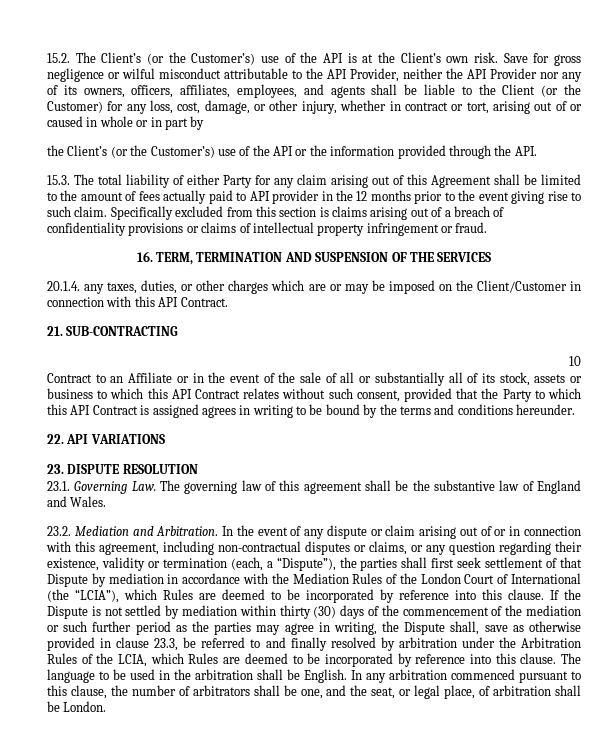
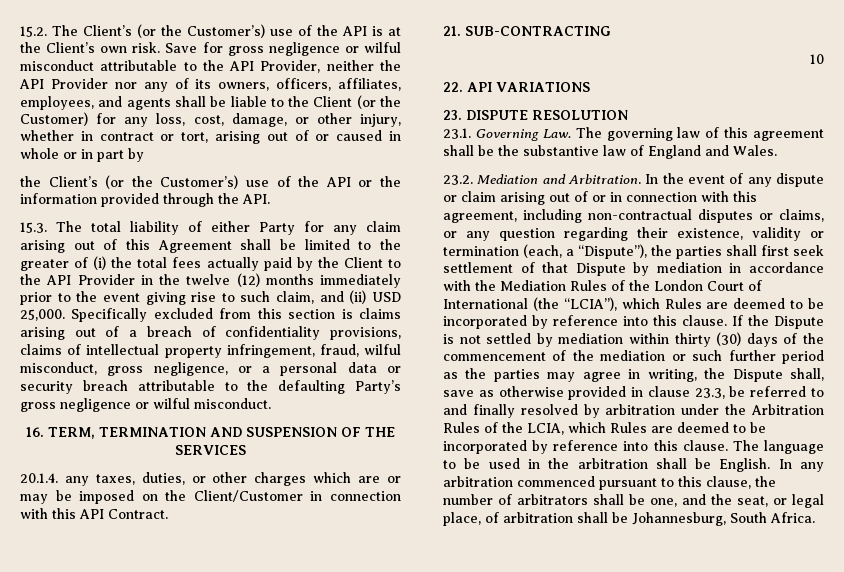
- 15.3. The total liability of either Party for any claim arising out of this Agreement shall be limited to the amount of fees actually paid to API provider in the 12 months prior to the event giving rise to such claim.
+ 15.3. The total liability of either Party for any claim arising out of this Agreement shall be limited to the greater of (i) the total fees actually paid by the Client to the API Provider in the twelve (12) months immediately prior to the event giving rise to such claim, and (ii) USD 25,000.
- Specifically excluded from this section is claims arising out of a breach of confidentiality provisions or claims of intellectual property infringement or fraud.
+ Specifically excluded from this section is claims arising out of a breach of confidentiality provisions, claims of intellectual property infringement, fraud, wilful misconduct, gross negligence, or a personal data or security breach attributable to the defaulting Party’s gross negligence or wilful misconduct.
- Contract to an Affiliate or in the event of the sale of all or substantially all of its stock, assets or business to which this API Contract relates without such consent, provided that the Party to which this API Contract is assigned agrees in writing to be bound by the terms and conditions hereunder.
- In any arbitration commenced pursuant to this clause, the number of arbitrators shall be one, and the seat, or legal place, of arbitration shall be London.
+ In any arbitration commenced pursuant to this clause, the number of arbitrators shall be one, and the seat, or legal place, of arbitration shall be Johannesburg, South Africa.

